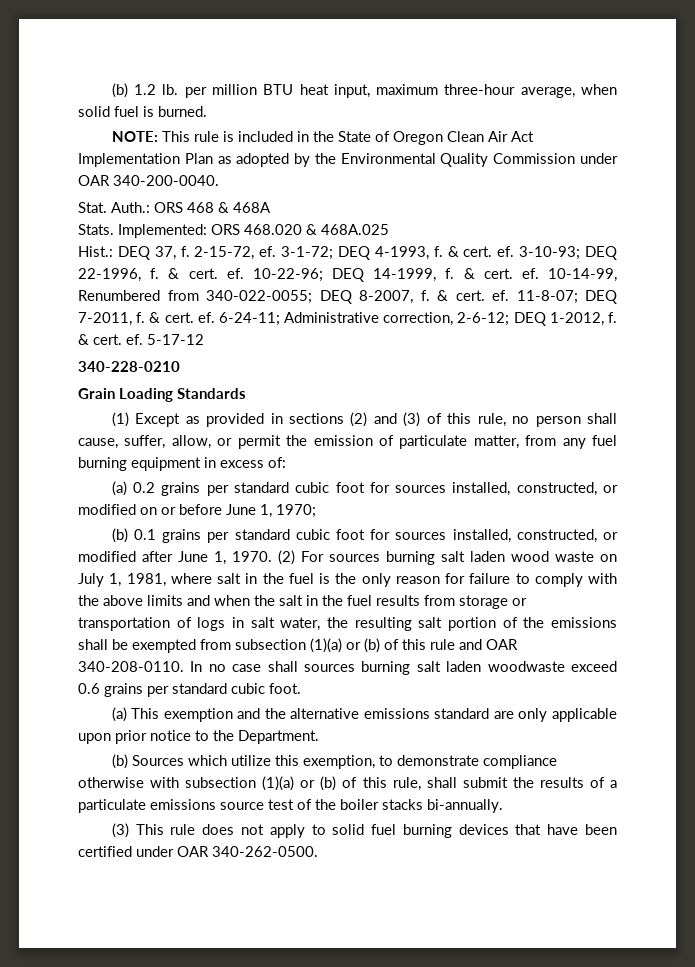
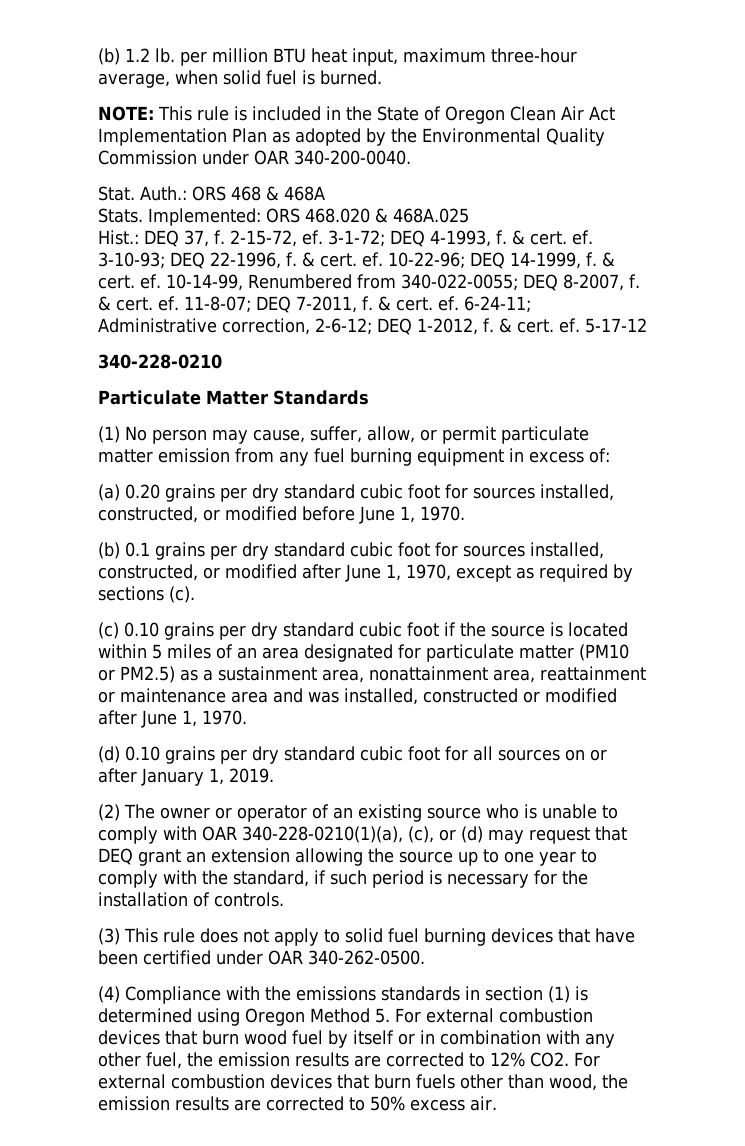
- Grain Loading Standards
+ Particulate Matter Standards
- (1) Except as provided in sections (2) and (3) of this rule, no person shall cause, suffer, allow, or permit the emission of particulate matter, from any fuel burning equipment in excess of:
+ (1) No person may cause, suffer, allow, or permit particulate matter emission from any fuel burning equipment in excess of:
- (a) 0.2 grains per standard cubic foot for sources installed, constructed, or modified on or before June 1, 1970;
+ (a) 0.20 grains per dry standard cubic foot for sources installed, constructed, or modified before June 1, 1970.
- (b) 0.1 grains per standard cubic foot for sources installed, constructed, or modified after June 1, 1970. (2) For sources burning salt laden wood waste on July 1, 1981, where salt in the fuel is the only reason for failure to comply with the above limits and when the salt in the fuel results from storage or transportation of logs in salt water, the resulting salt portion of the emissions shall be exempted from subsection (1)(a) or (b) of this rule and OAR 340-208-0110. In no case shall sources burning salt laden woodwaste exceed 0.6 grains per standard cubic foot.
- (a) This exemption and the alternative emissions standard are only applicable upon prior notice to the Department.
- (b) Sources which utilize this exemption, to demonstrate compliance otherwise with subsection (1)(a) or (b) of this rule, shall submit the results of a particulate emissions source test of the boiler stacks bi-annually.
+ (b) 0.1 grains per dry standard cubic foot for sources installed, constructed, or modified after June 1, 1970, except as required by sections (c).
+ (c) 0.10 grains per dry standard cubic foot if the source is located within 5 miles of an area designated for particulate matter (PM10 or PM2.5) as a sustainment area, nonattainment area, reattainment or maintenance area and was installed, constructed or modified after June 1, 1970.
+ (d) 0.10 grains per dry standard cubic foot for all sources on or after January 1, 2019.
+ (2) The owner or operator of an existing source who is unable to comply with OAR 340-228-0210(1)(a), (c), or (d) may request that DEQ grant an extension allowing the source up to one year to comply with the standard, if such period is necessary for the installation of controls.
+ (4) Compliance with the emissions standards in section (1) is determined using Oregon Method 5. For external combustion devices that burn wood fuel by itself or in combination with any other fuel, the emission results are corrected to 12% CO2. For external combustion devices that burn fuels other than wood, the emission results are corrected to 50% excess air.

